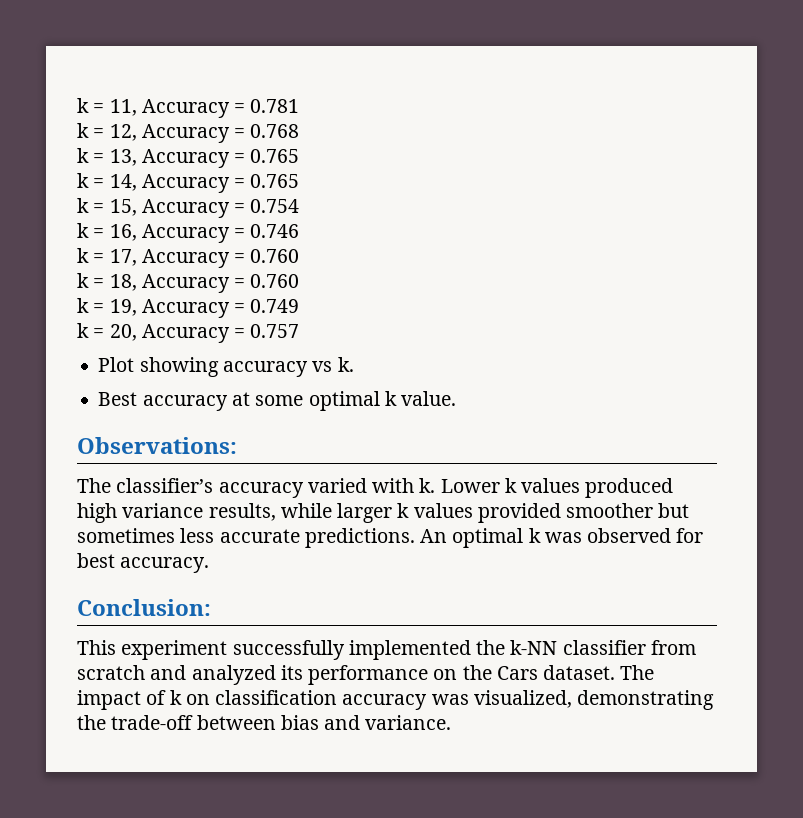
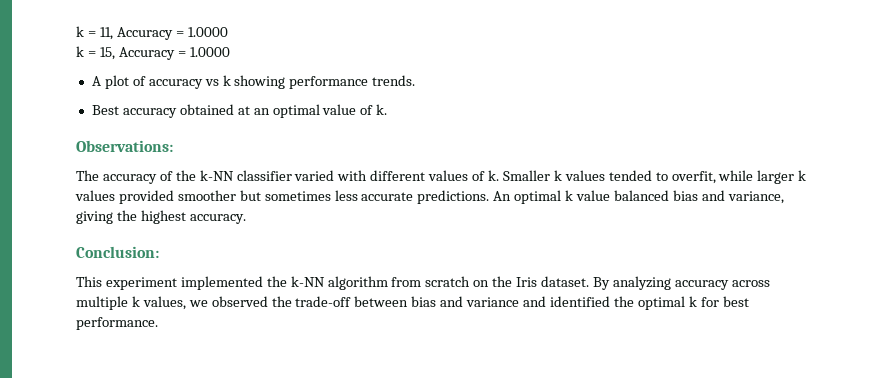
- k = 11, Accuracy = 0.781
- k = 12, Accuracy = 0.768
- k = 13, Accuracy = 0.765
- k = 14, Accuracy = 0.765
+ k = 11, Accuracy = 1.0000
- k = 15, Accuracy = 0.754
- k = 16, Accuracy = 0.746
- k = 17, Accuracy = 0.760
- k = 18, Accuracy = 0.760
- k = 19, Accuracy = 0.749
- k = 20, Accuracy = 0.757
- Plot showing accuracy vs k.
- Best accuracy at some optimal k value.
+ k = 15, Accuracy = 1.0000
+ A plot of accuracy vs k showing performance trends.
+ Best accuracy obtained at an optimal value of k.
  Observations:
- The classifier’s accuracy varied with k. Lower k values produced high variance results, while larger k values provided smoother but sometimes less accurate predictions.
+ The accuracy of the k-NN classifier varied with different values of k. Smaller k values tended to overfit, while larger k values provided smoother but sometimes less accurate predictions.
- An optimal k was observed for best accuracy.
+ An optimal k value balanced bias and variance, giving the highest accuracy.
- This experiment successfully implemented the k-NN classifier from scratch and analyzed its performance on the Cars dataset. The impact of k on classification accuracy was visualized, demonstrating the trade-off between bias and variance.
+ This experiment implemented the k-NN algorithm from scratch on the Iris dataset. By analyzing accuracy across multiple k values, we observed the trade-off between bias and variance and identified the optimal k for best performance.

